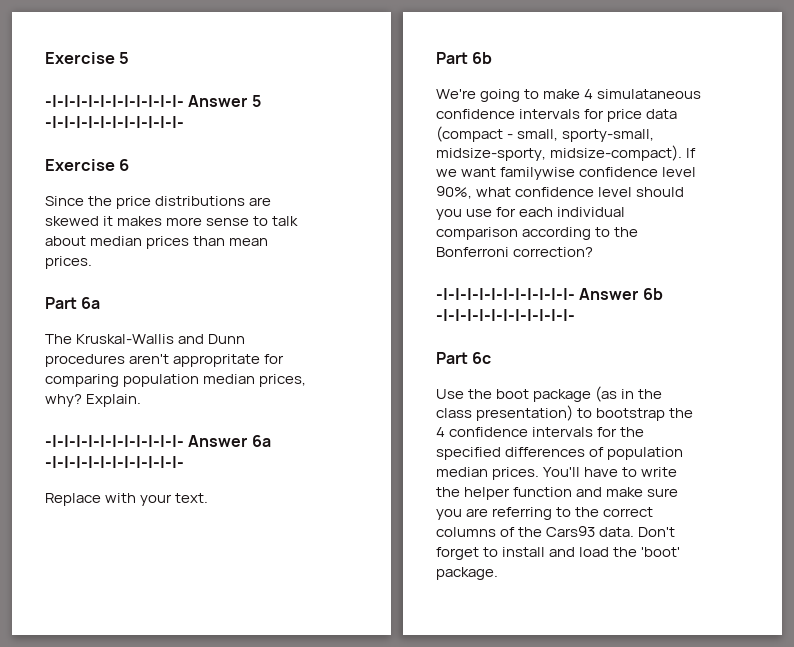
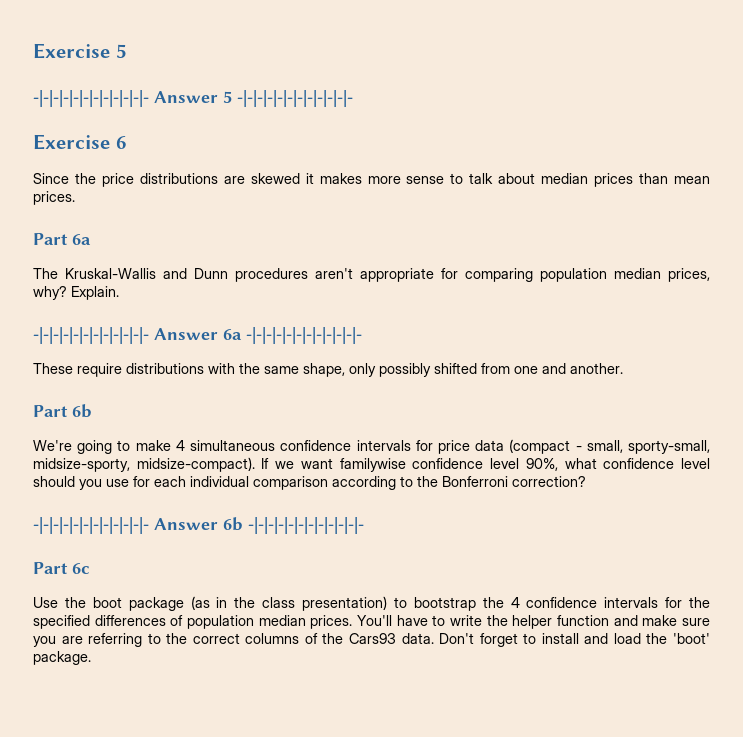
- The Kruskal-Wallis and Dunn procedures aren't appropritate for comparing population median prices, why?
+ The Kruskal-Wallis and Dunn procedures aren't appropriate for comparing population median prices, why?
- Replace with your text.
+ These require distributions with the same shape, only possibly shifted from one and another.
- We're going to make 4 simulataneous confidence intervals for price data (compact - small, sporty-small, midsize-sporty, midsize-compact).
+ We're going to make 4 simultaneous confidence intervals for price data (compact - small, sporty-small, midsize-sporty, midsize-compact).

